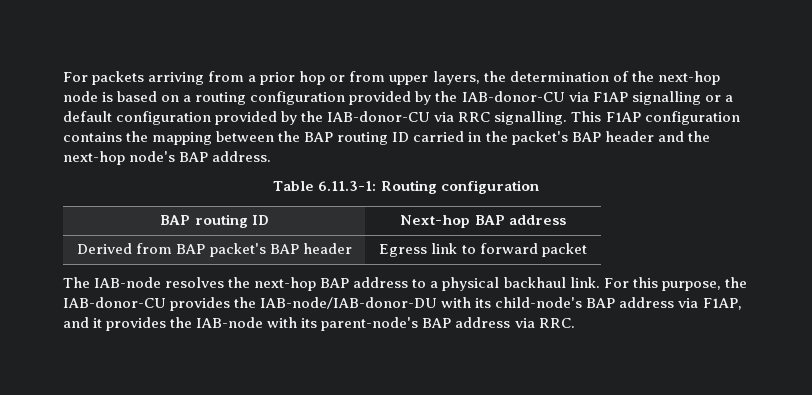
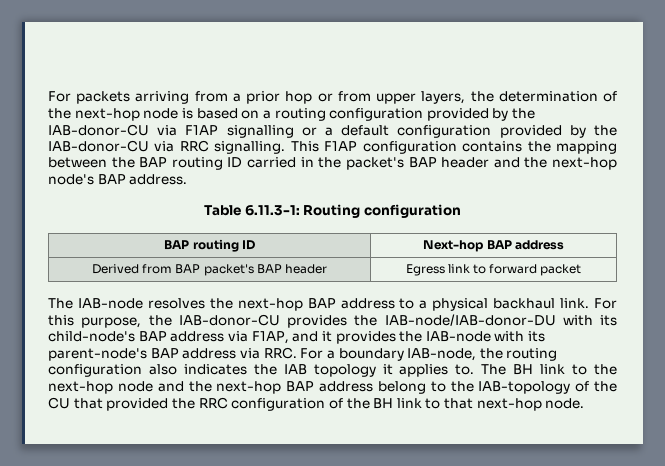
- For this purpose, the IAB-donor-CU provides the IAB-node/IAB-donor-DU with its child-node's BAP address via F1AP, and it provides the IAB-node with its parent-node's BAP address via RRC.
+ For this purpose, the IAB-donor-CU provides the IAB-node/IAB-donor-DU with its child-node's BAP address via F1AP, and it provides the IAB-node with its parent-node's BAP address via RRC. For a boundary IAB-node, the routing configuration also indicates the IAB topology it applies to. The BH link to the next-hop node and the next-hop BAP address belong to the IAB-topology of the CU that provided the RRC configuration of the BH link to that next-hop node.

